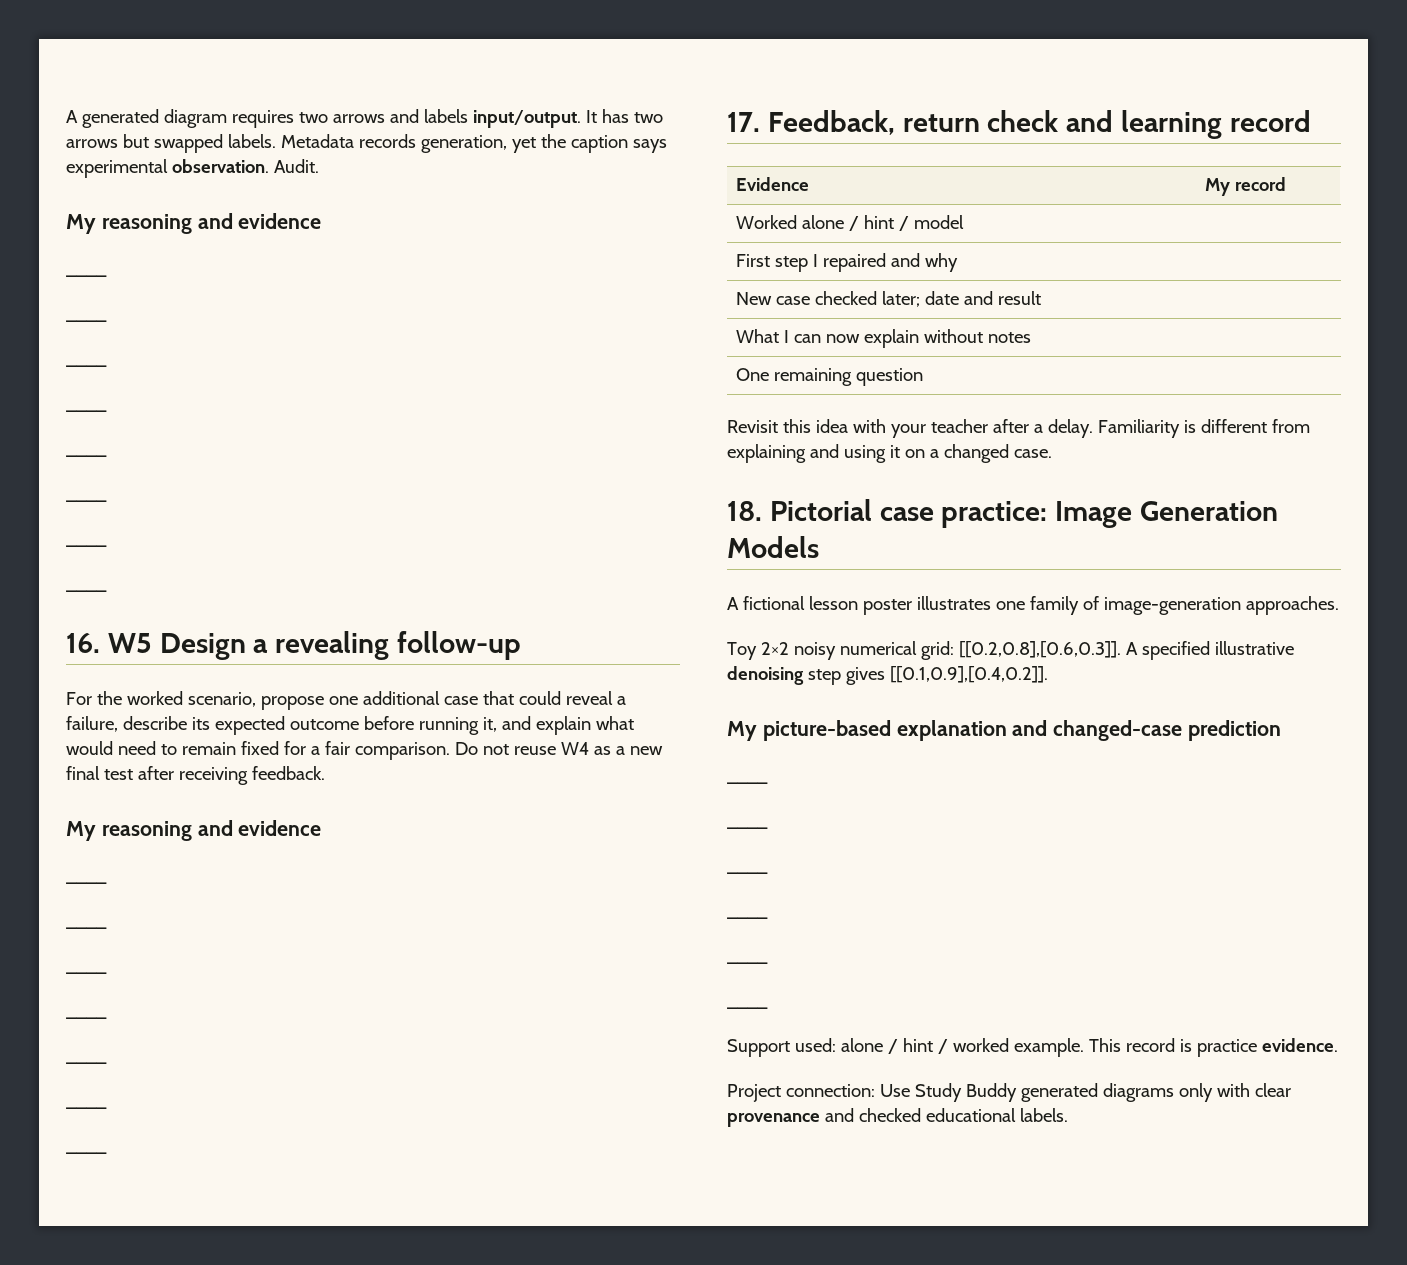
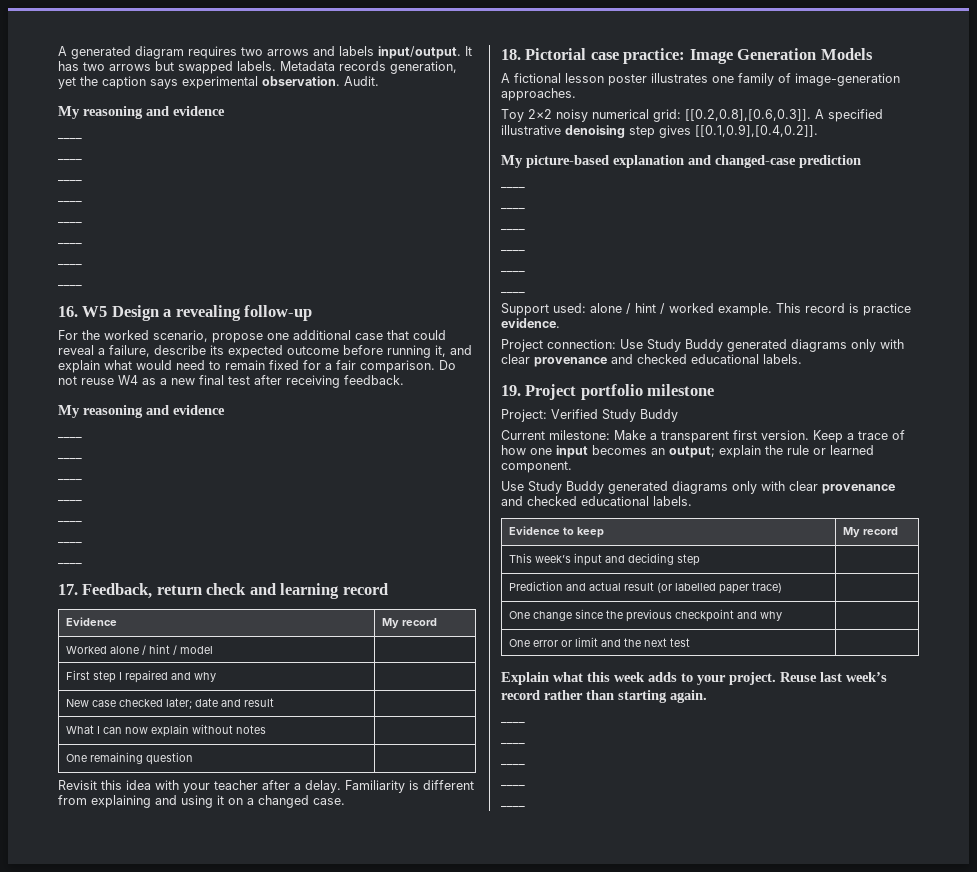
+ 19. Project portfolio milestone
+ Project: Verified Study Buddy
+ Current milestone: Make a transparent first version. Keep a trace of how one input becomes an output; explain the rule or learned component.
+ Use Study Buddy generated diagrams only with clear provenance and checked educational labels.
+ Evidence to keep | My record
+ This week’s input and deciding step |
+ Prediction and actual result (or labelled paper trace) |
+ One change since the previous checkpoint and why |
+ One error or limit and the next test |
+ Explain what this week adds to your project. Reuse last week’s record rather than starting again.
+ ____
+ ____
+ ____
+ ____
+ ____

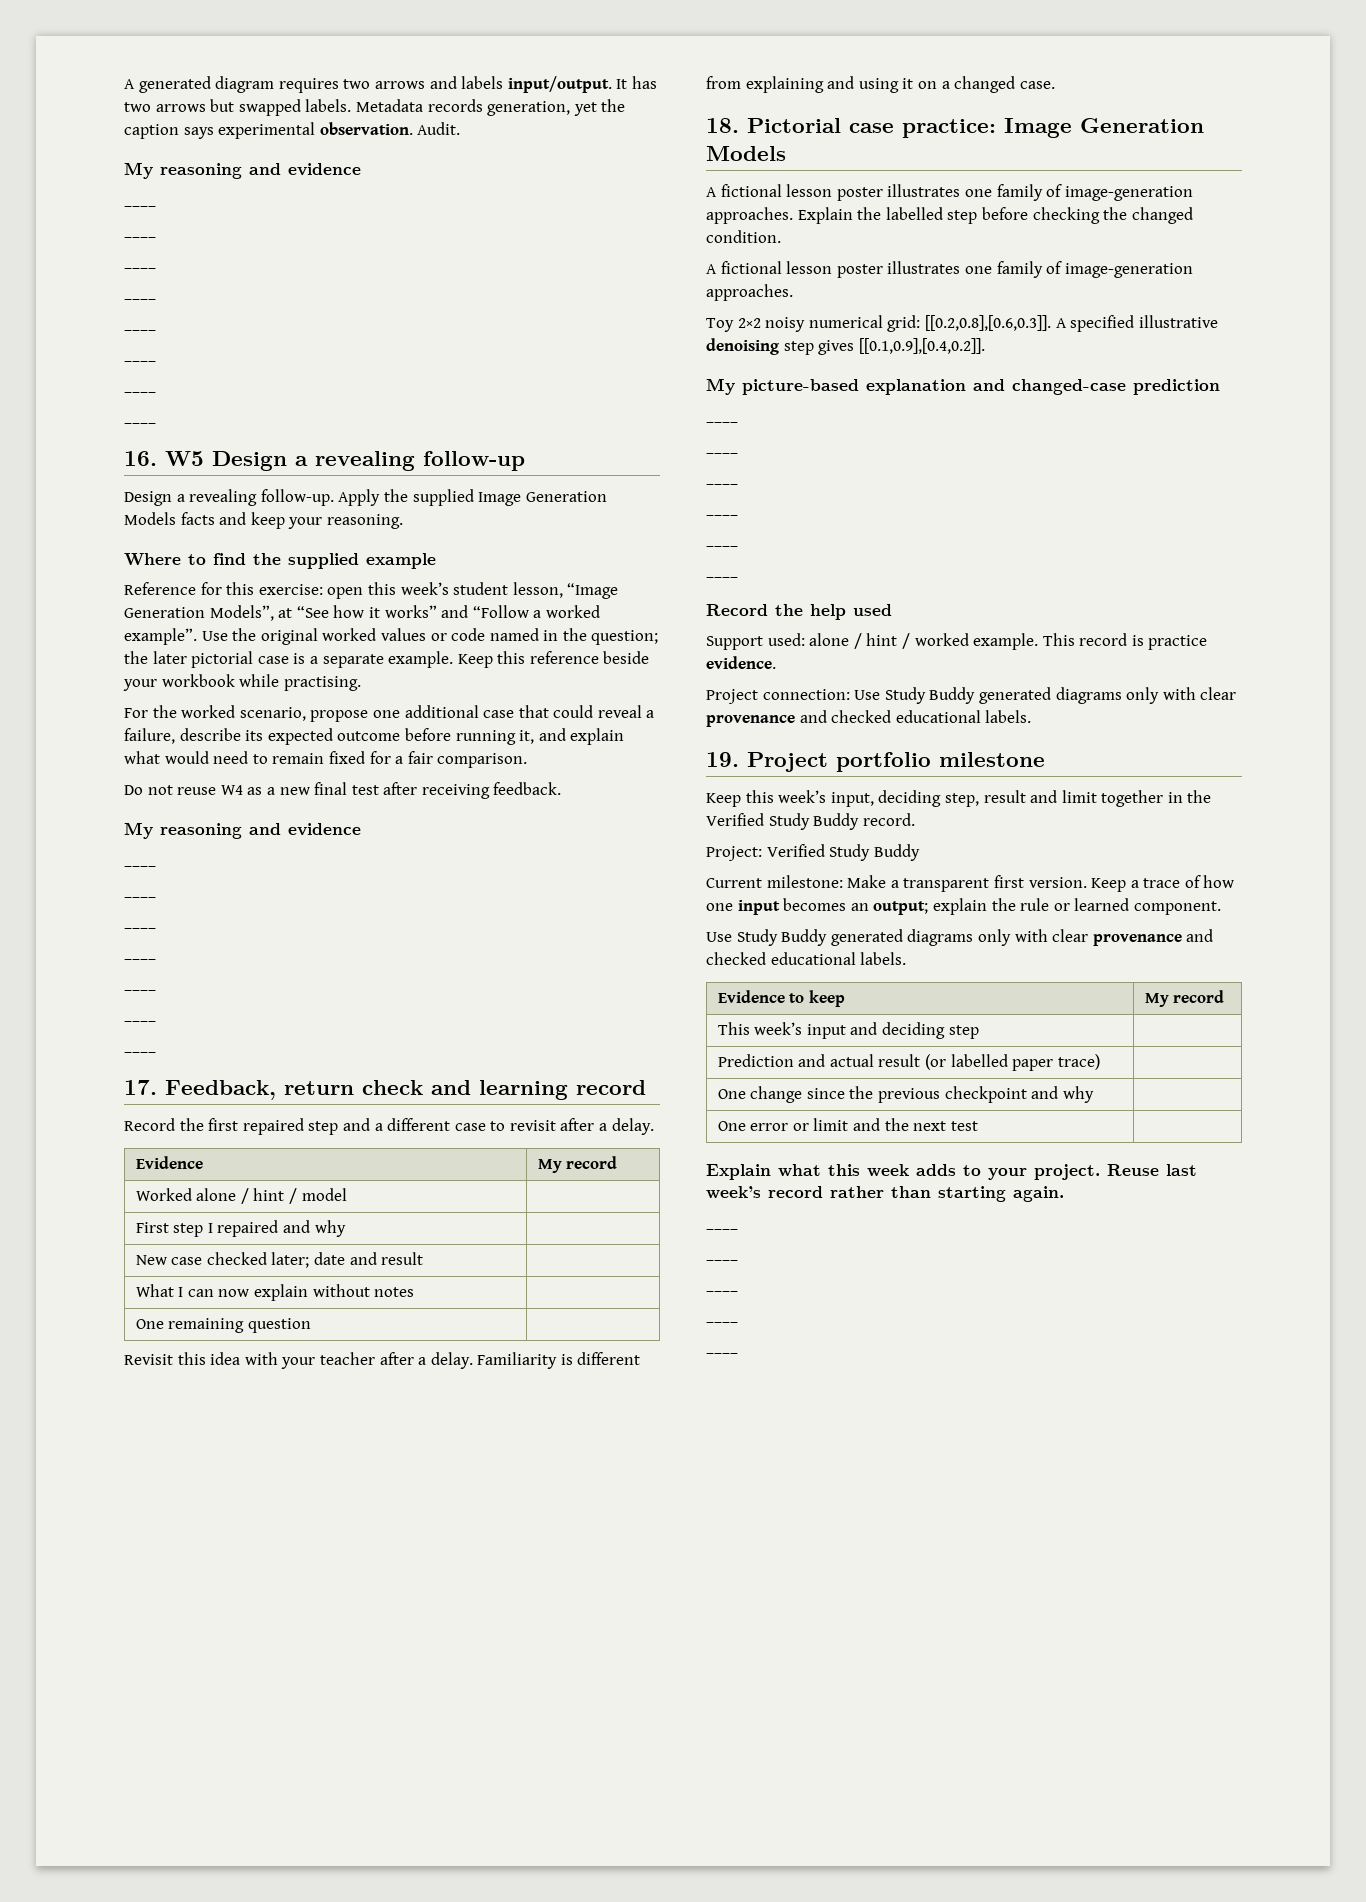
+ Design a revealing follow-up. Apply the supplied Image Generation Models facts and keep your reasoning.
+ Where to find the supplied example
+ Reference for this exercise: open this week’s student lesson, “Image Generation Models”, at “See how it works” and “Follow a worked example”. Use the original worked values or code named in the question; the later pictorial case is a separate example. Keep this reference beside your workbook while practising.
- For the worked scenario, propose one additional case that could reveal a failure, describe its expected outcome before running it, and explain what would need to remain fixed for a fair comparison. Do not reuse W4 as a new final test after receiving feedback.
+ For the worked scenario, propose one additional case that could reveal a failure, describe its expected outcome before running it, and explain what would need to remain fixed for a fair comparison.
+ Do not reuse W4 as a new final test after receiving feedback.
+ Record the first repaired step and a different case to revisit after a delay.
+ A fictional lesson poster illustrates one family of image-generation approaches. Explain the labelled step before checking the changed condition.
+ Record the help used
+ Keep this week’s input, deciding step, result and limit together in the Verified Study Buddy record.

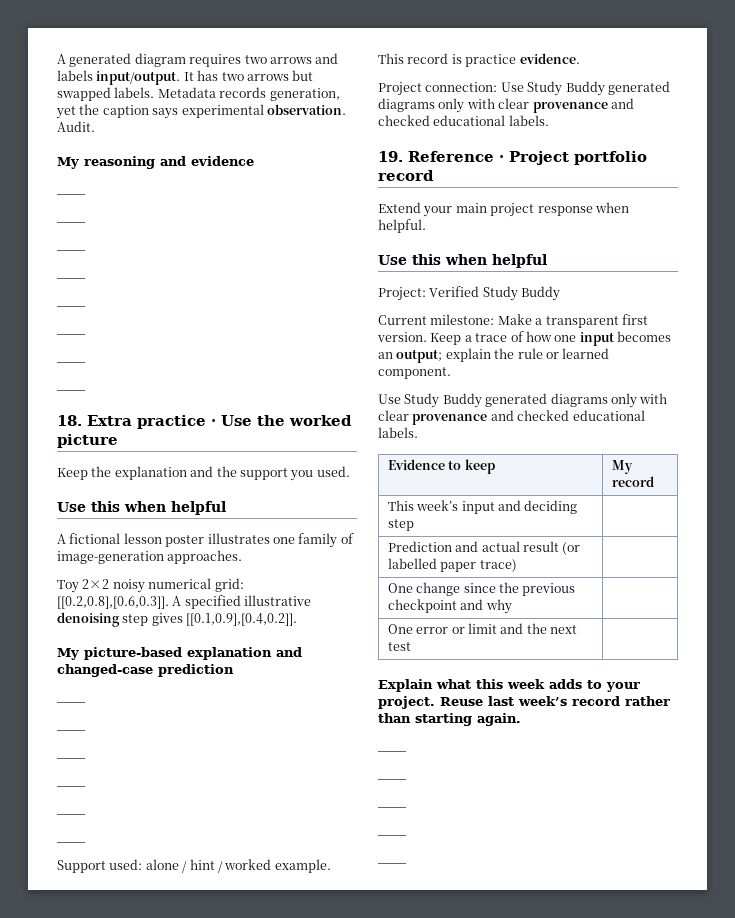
- 16. W5 Design a revealing follow-up
- Design a revealing follow-up. Apply the supplied Image Generation Models facts and keep your reasoning.
- Where to find the supplied example
- Reference for this exercise: open this week’s student lesson, “Image Generation Models”, at “See how it works” and “Follow a worked example”. Use the original worked values or code named in the question; the later pictorial case is a separate example. Keep this reference beside your workbook while practising.
- For the worked scenario, propose one additional case that could reveal a failure, describe its expected outcome before running it, and explain what would need to remain fixed for a fair comparison.
- Do not reuse W4 as a new final test after receiving feedback.
- My reasoning and evidence
- ____
- ____
- ____
- ____
- ____
- ____
- ____
- 17. Feedback, return check and learning record
- Record the first repaired step and a different case to revisit after a delay.
- Evidence | My record
- Worked alone / hint / model |
- First step I repaired and why |
- New case checked later; date and result |
- What I can now explain without notes |
- One remaining question |
- Revisit this idea with your teacher after a delay. Familiarity is different from explaining and using it on a changed case.
- 18. Pictorial case practice: Image Generation Models
- A fictional lesson poster illustrates one family of image-generation approaches. Explain the labelled step before checking the changed condition.
+ 18. Extra practice · Use the worked picture
+ Keep the explanation and the support you used.
+ Use this when helpful
- Record the help used
- 19. Project portfolio milestone
- Keep this week’s input, deciding step, result and limit together in the Verified Study Buddy record.
+ 19. Reference · Project portfolio record
+ Extend your main project response when helpful.
+ Use this when helpful

